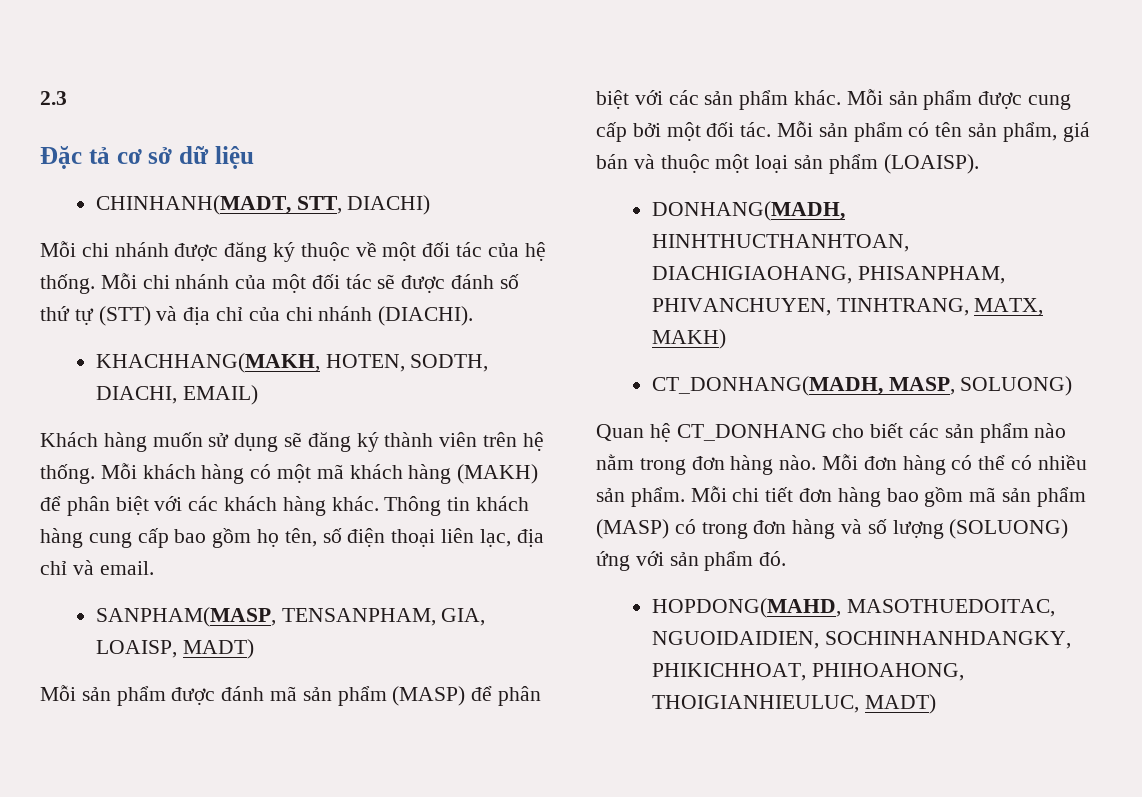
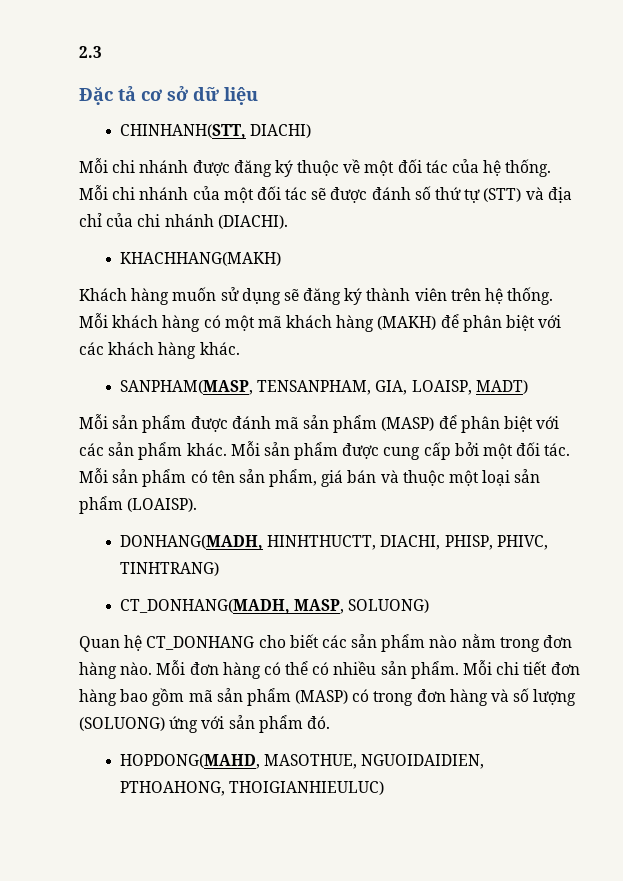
- CHINHANH(MADT, STT, DIACHI)
+ CHINHANH(STT, DIACHI)
- KHACHHANG(MAKH, HOTEN, SODTH, DIACHI, EMAIL)
+ KHACHHANG(MAKH)
- Thông tin khách hàng cung cấp bao gồm họ tên, số điện thoại liên lạc, địa chỉ và email.
- DONHANG(MADH, HINHTHUCTHANHTOAN, DIACHIGIAOHANG, PHISANPHAM, PHIVANCHUYEN, TINHTRANG, MATX, MAKH)
+ DONHANG(MADH, HINHTHUCTT, DIACHI, PHISP, PHIVC, TINHTRANG)
- HOPDONG(MAHD, MASOTHUEDOITAC, NGUOIDAIDIEN, SOCHINHANHDANGKY, PHIKICHHOAT, PHIHOAHONG, THOIGIANHIEULUC, MADT)
+ HOPDONG(MAHD, MASOTHUE, NGUOIDAIDIEN, PTHOAHONG, THOIGIANHIEULUC)

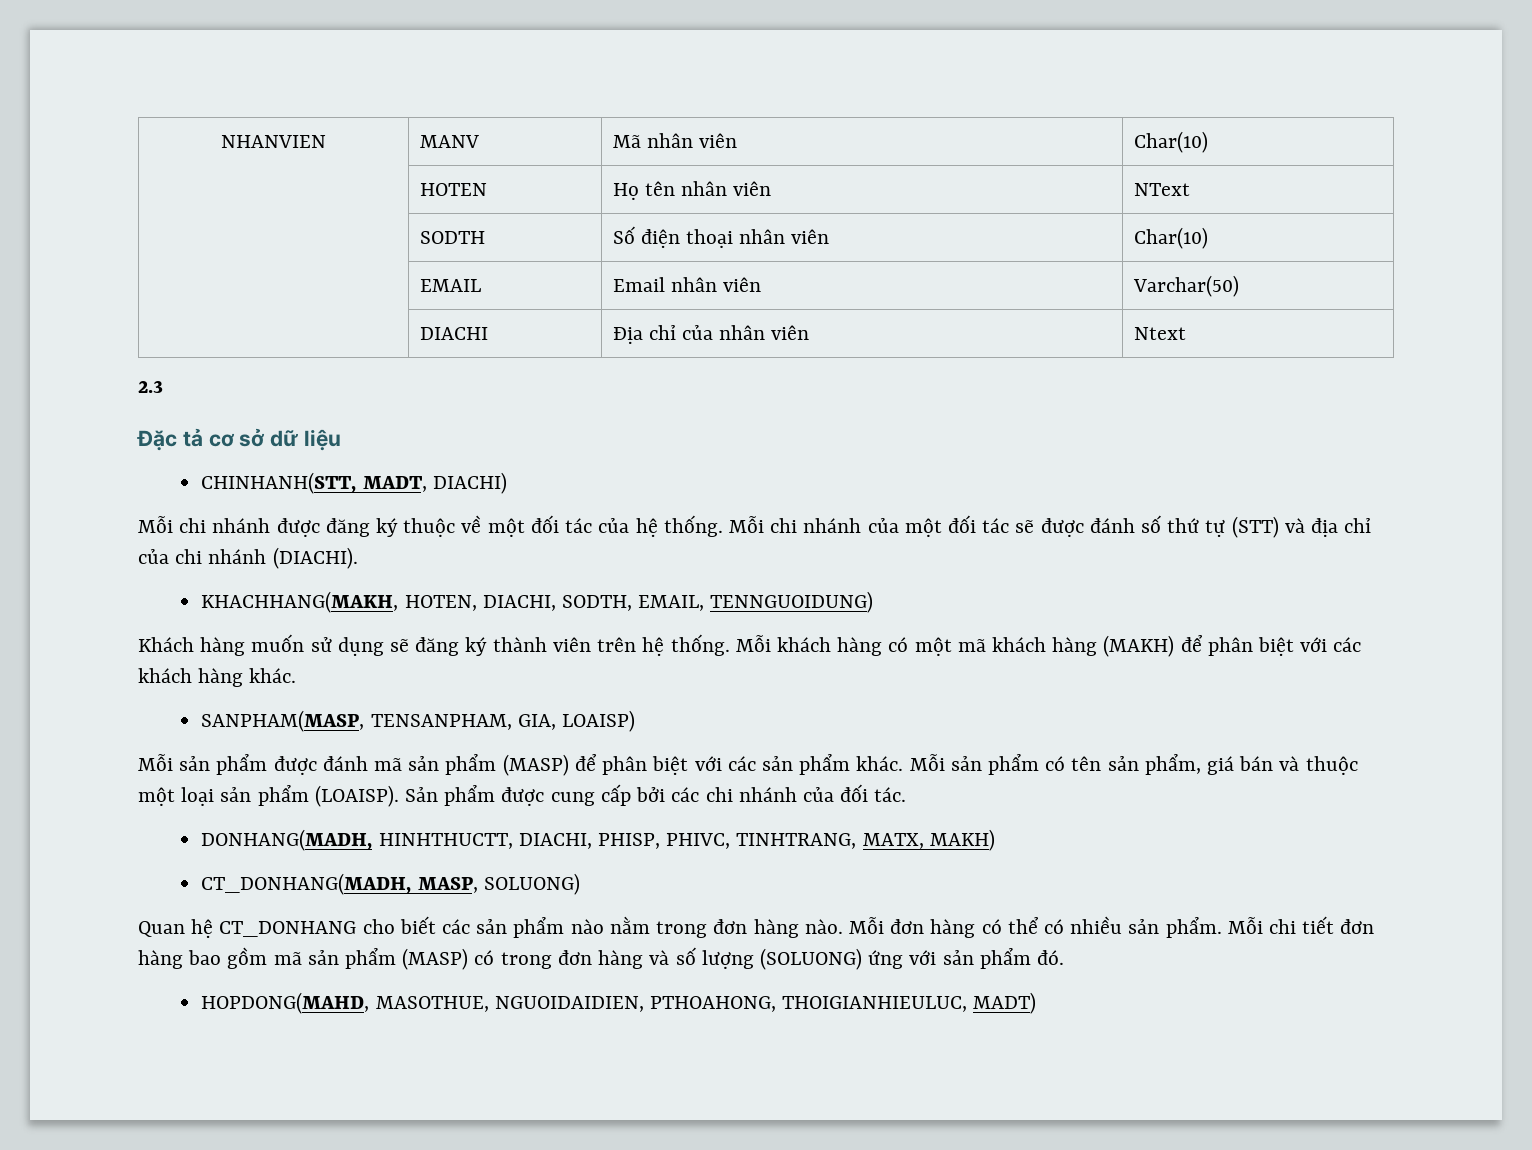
+ NHANVIEN | MANV | Mã nhân viên | Char(10)
+ | HOTEN | Họ tên nhân viên | NText
+ | SODTH | Số điện thoại nhân viên | Char(10)
+ | EMAIL | Email nhân viên | Varchar(50)
+ | DIACHI | Địa chỉ của nhân viên | Ntext
- CHINHANH(STT, DIACHI)
+ CHINHANH(STT, MADT, DIACHI)
- KHACHHANG(MAKH)
+ KHACHHANG(MAKH, HOTEN, DIACHI, SODTH, EMAIL, TENNGUOIDUNG)
- SANPHAM(MASP, TENSANPHAM, GIA, LOAISP, MADT)
+ SANPHAM(MASP, TENSANPHAM, GIA, LOAISP)
- Mỗi sản phẩm được cung cấp bởi một đối tác. Mỗi sản phẩm có tên sản phẩm, giá bán và thuộc một loại sản phẩm (LOAISP).
+ Mỗi sản phẩm có tên sản phẩm, giá bán và thuộc một loại sản phẩm (LOAISP). Sản phẩm được cung cấp bởi các chi nhánh của đối tác.
- DONHANG(MADH, HINHTHUCTT, DIACHI, PHISP, PHIVC, TINHTRANG)
+ DONHANG(MADH, HINHTHUCTT, DIACHI, PHISP, PHIVC, TINHTRANG, MATX, MAKH)
- HOPDONG(MAHD, MASOTHUE, NGUOIDAIDIEN, PTHOAHONG, THOIGIANHIEULUC)
+ HOPDONG(MAHD, MASOTHUE, NGUOIDAIDIEN, PTHOAHONG, THOIGIANHIEULUC, MADT)

